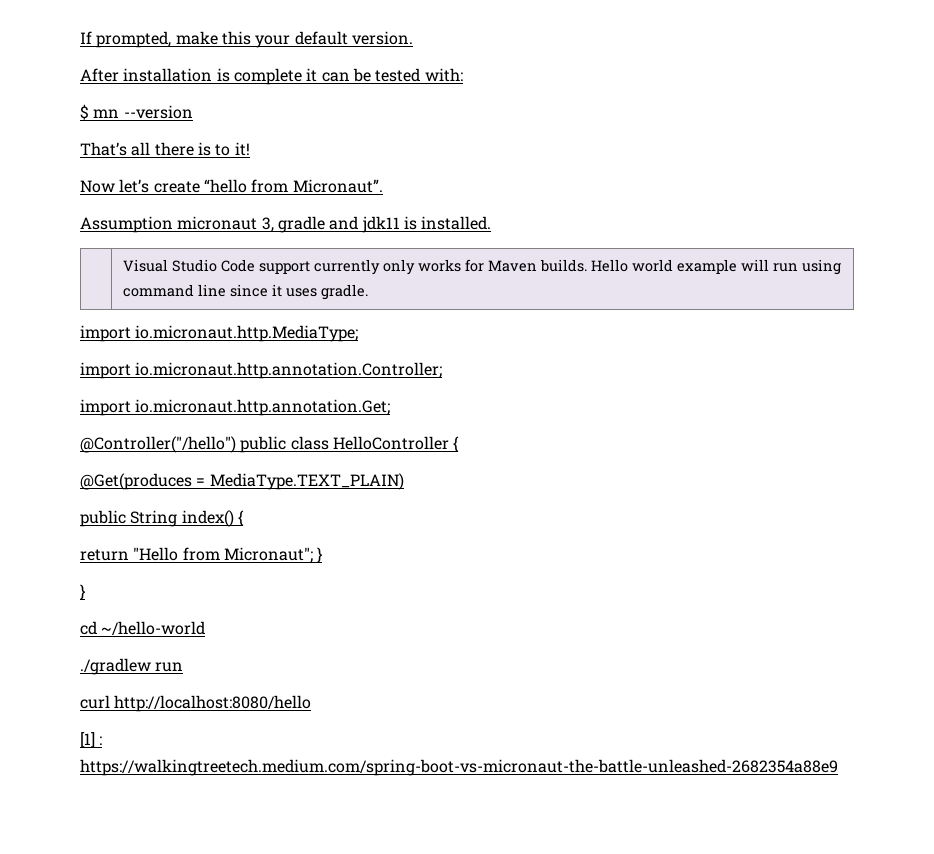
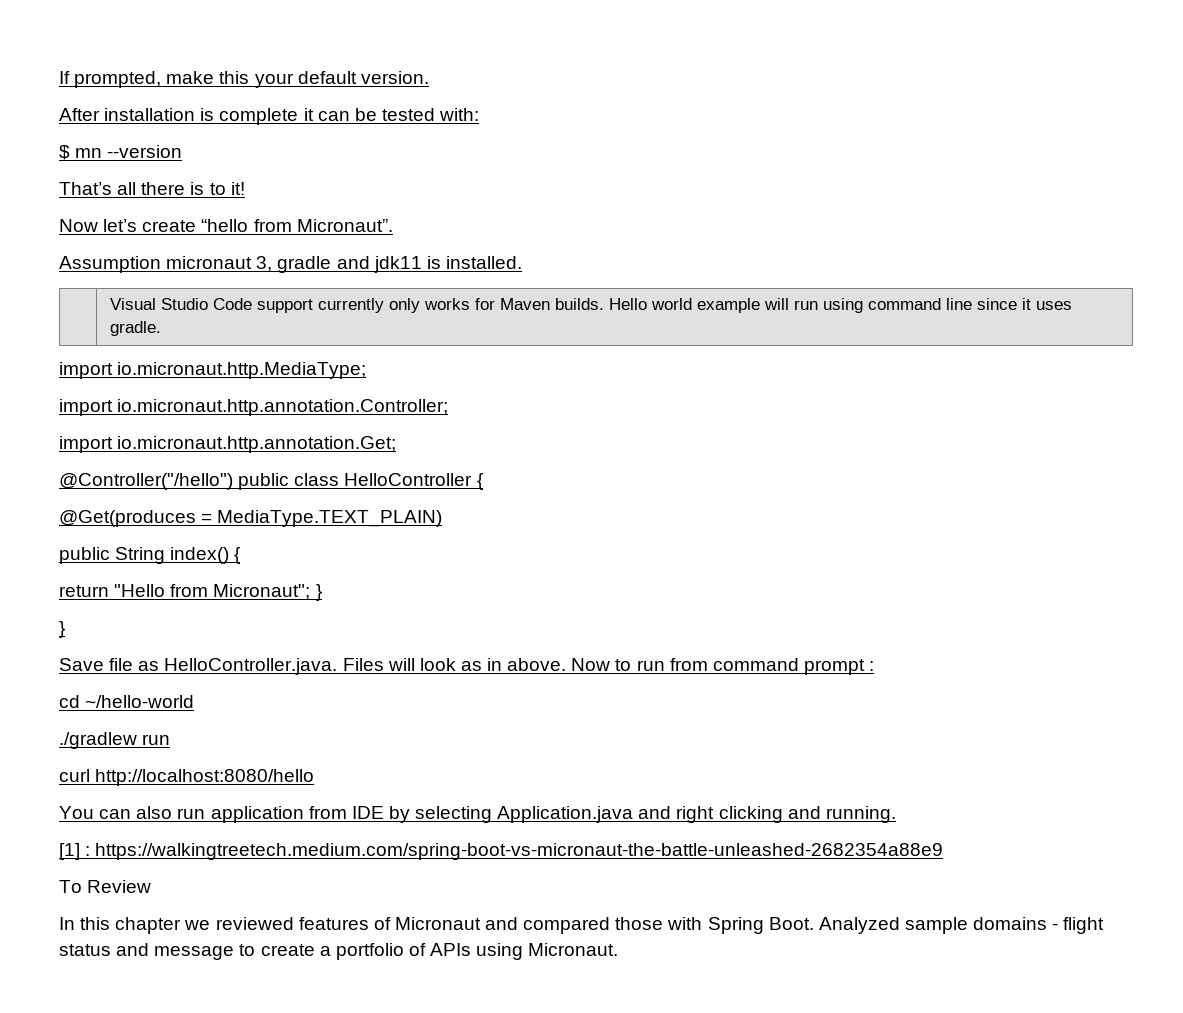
+ Save file as HelloController.java. Files will look as in above. Now to run from command prompt :
+ You can also run application from IDE by selecting Application.java and right clicking and running.
  [1] : https://walkingtreetech.medium.com/spring-boot-vs-micronaut-the-battle-unleashed-2682354a88e9
+ To Review
+ In this chapter we reviewed features of Micronaut and compared those with Spring Boot. Analyzed sample domains - flight status and message to create a portfolio of APIs using Micronaut.

